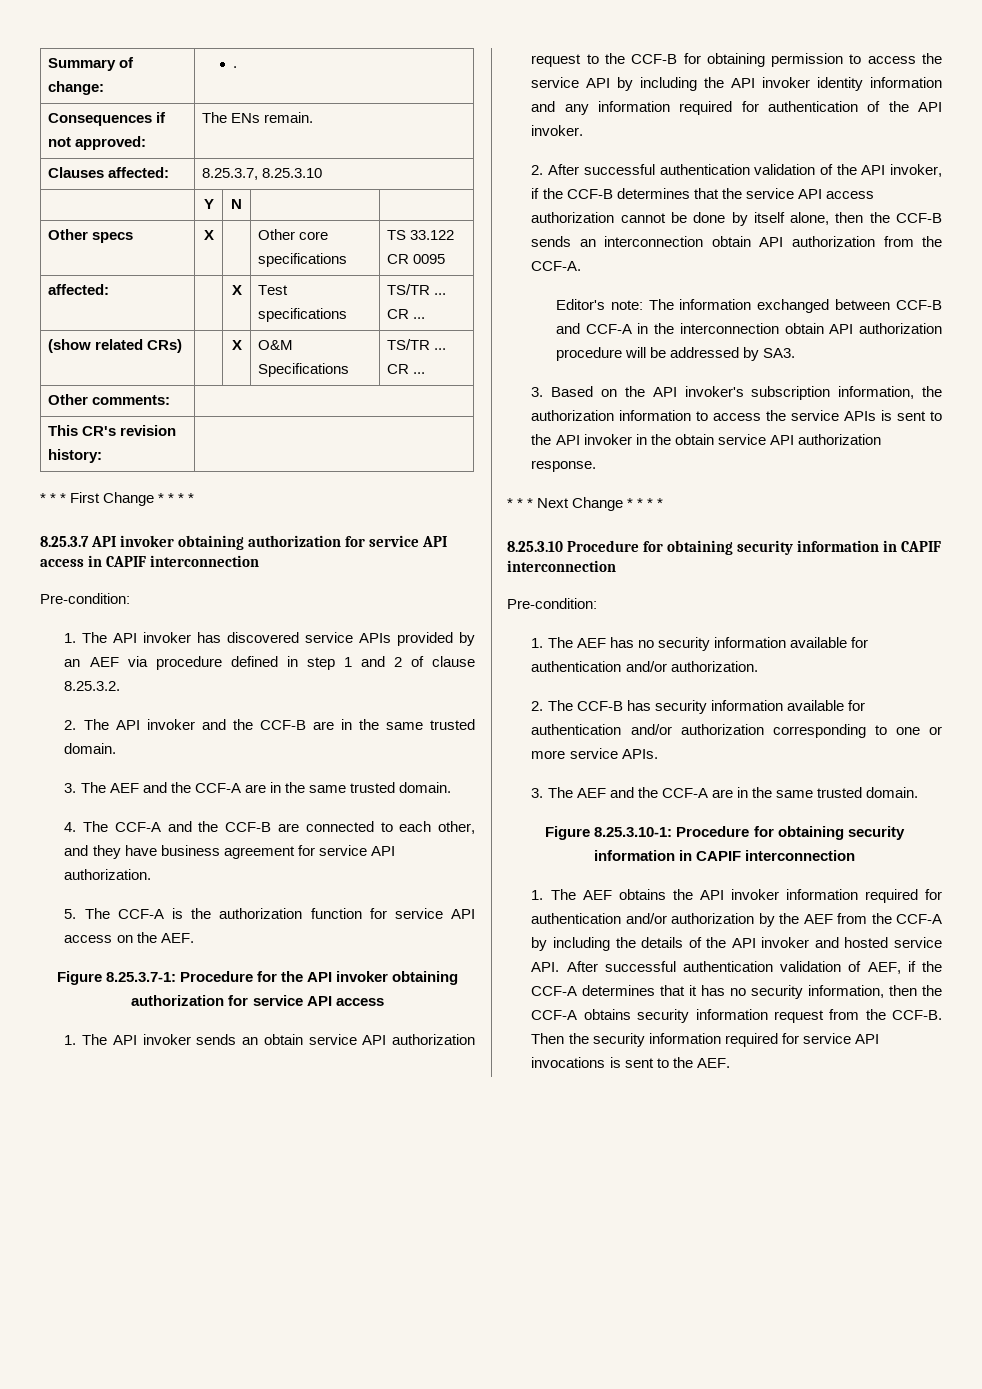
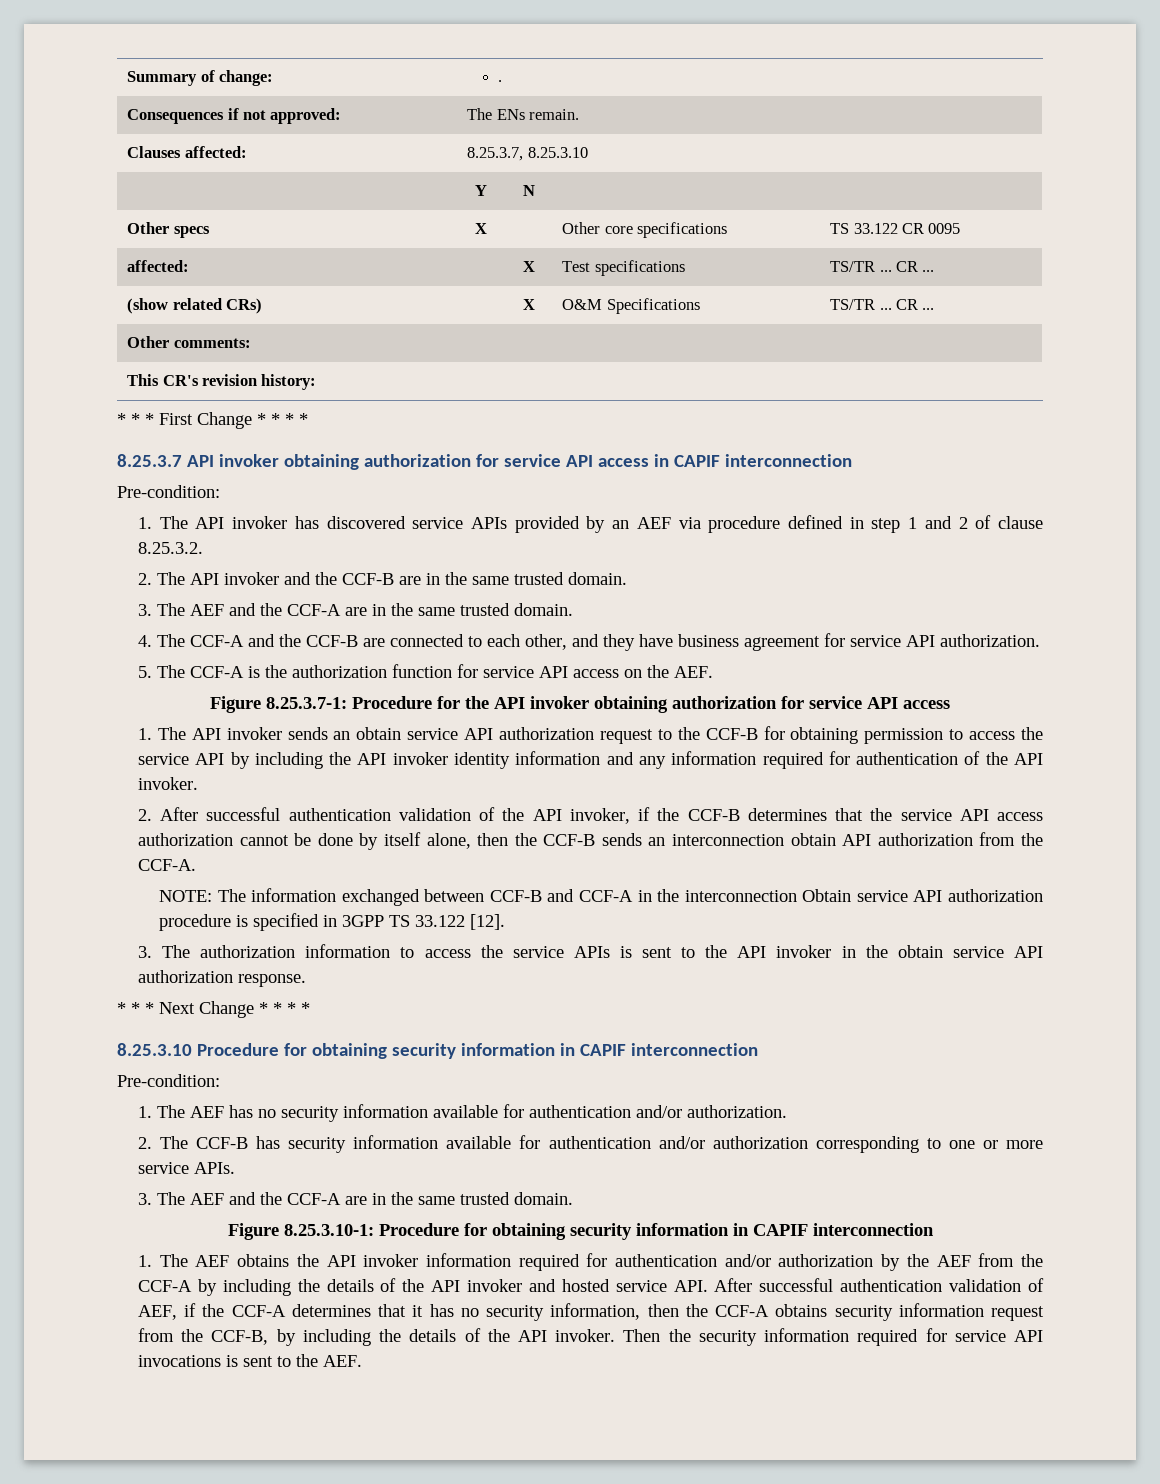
- Editor's note: The information exchanged between CCF-B and CCF-A in the interconnection obtain API authorization procedure will be addressed by SA3.
- 3. Based on the API invoker's subscription information, the authorization information to access the service APIs is sent to the API invoker in the obtain service API authorization response.
+ NOTE: The information exchanged between CCF-B and CCF-A in the interconnection Obtain service API authorization procedure is specified in 3GPP TS 33.122 [12].
+ 3. The authorization information to access the service APIs is sent to the API invoker in the obtain service API authorization response.
- 1. The AEF obtains the API invoker information required for authentication and/or authorization by the AEF from the CCF-A by including the details of the API invoker and hosted service API. After successful authentication validation of AEF, if the CCF-A determines that it has no security information, then the CCF-A obtains security information request from the CCF-B.
+ 1. The AEF obtains the API invoker information required for authentication and/or authorization by the AEF from the CCF-A by including the details of the API invoker and hosted service API. After successful authentication validation of AEF, if the CCF-A determines that it has no security information, then the CCF-A obtains security information request from the CCF-B, by including the details of the API invoker.

